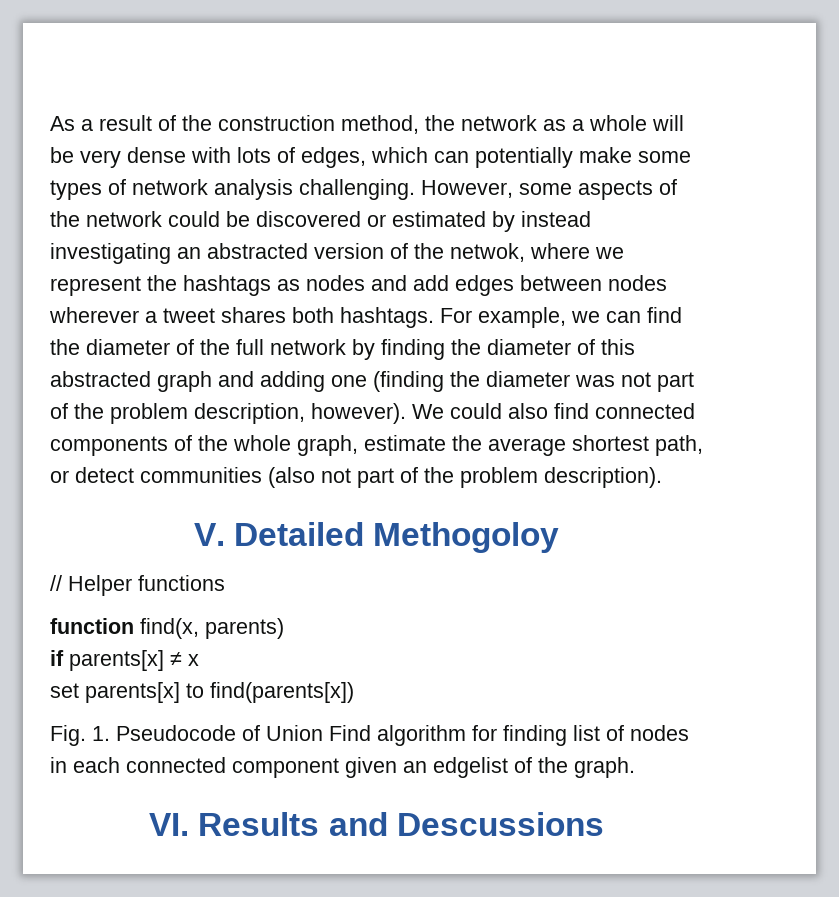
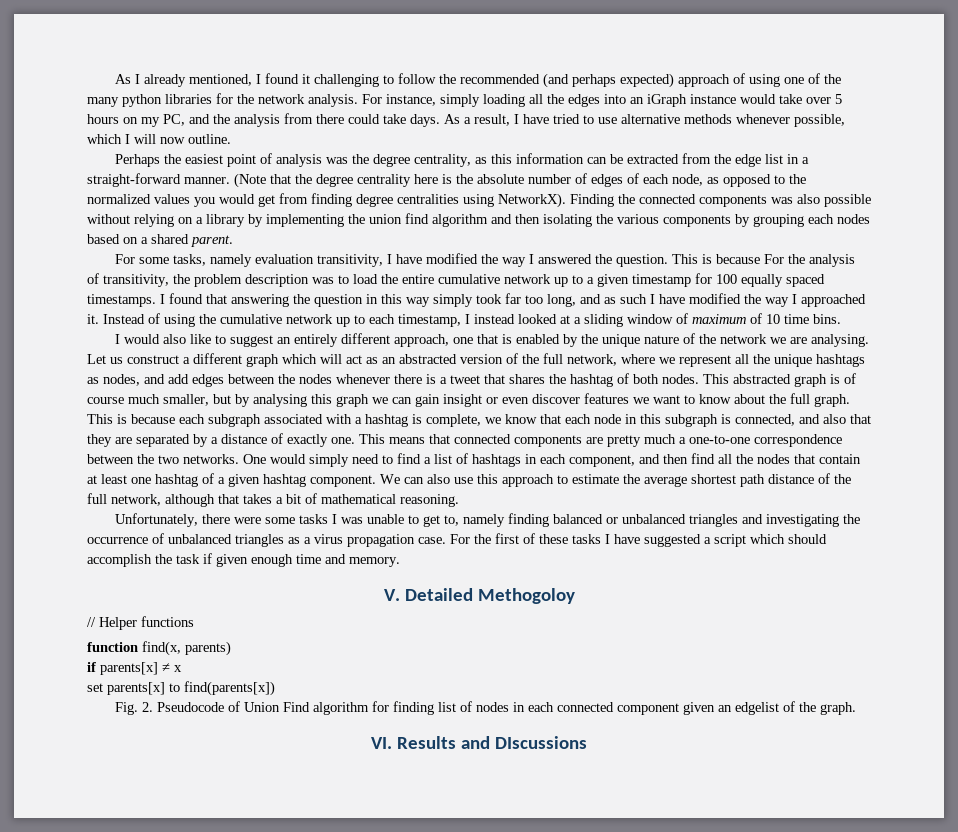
- As a result of the construction method, the network as a whole will be very dense with lots of edges, which can potentially make some types of network analysis challenging. However, some aspects of the network could be discovered or estimated by instead investigating an abstracted version of the netwok, where we represent the hashtags as nodes and add edges between nodes wherever a tweet shares both hashtags. For example, we can find the diameter of the full network by finding the diameter of this abstracted graph and adding one (finding the diameter was not part of the problem description, however). We could also find connected components of the whole graph, estimate the average shortest path, or detect communities (also not part of the problem description).
+ As I already mentioned, I found it challenging to follow the recommended (and perhaps expected) approach of using one of the many python libraries for the network analysis. For instance, simply loading all the edges into an iGraph instance would take over 5 hours on my PC, and the analysis from there could take days. As a result, I have tried to use alternative methods whenever possible, which I will now outline.
+ Perhaps the easiest point of analysis was the degree centrality, as this information can be extracted from the edge list in a straight-forward manner. (Note that the degree centrality here is the absolute number of edges of each node, as opposed to the normalized values you would get from finding degree centralities using NetworkX). Finding the connected components was also possible without relying on a library by implementing the union find algorithm and then isolating the various components by grouping each nodes based on a shared parent.
+ For some tasks, namely evaluation transitivity, I have modified the way I answered the question. This is because For the analysis of transitivity, the problem description was to load the entire cumulative network up to a given timestamp for 100 equally spaced timestamps. I found that answering the question in this way simply took far too long, and as such I have modified the way I approached it. Instead of using the cumulative network up to each timestamp, I instead looked at a sliding window of maximum of 10 time bins.
+ I would also like to suggest an entirely different approach, one that is enabled by the unique nature of the network we are analysing. Let us construct a different graph which will act as an abstracted version of the full network, where we represent all the unique hashtags as nodes, and add edges between the nodes whenever there is a tweet that shares the hashtag of both nodes. This abstracted graph is of course much smaller, but by analysing this graph we can gain insight or even discover features we want to know about the full graph. This is because each subgraph associated with a hashtag is complete, we know that each node in this subgraph is connected, and also that they are separated by a distance of exactly one. This means that connected components are pretty much a one-to-one correspondence between the two networks. One would simply need to find a list of hashtags in each component, and then find all the nodes that contain at least one hashtag of a given hashtag component. We can also use this approach to estimate the average shortest path distance of the full network, although that takes a bit of mathematical reasoning.
+ Unfortunately, there were some tasks I was unable to get to, namely finding balanced or unbalanced triangles and investigating the occurrence of unbalanced triangles as a virus propagation case. For the first of these tasks I have suggested a script which should accomplish the task if given enough time and memory.
- Fig. 1. Pseudocode of Union Find algorithm for finding list of nodes in each connected component given an edgelist of the graph.
+ Fig. 2. Pseudocode of Union Find algorithm for finding list of nodes in each connected component given an edgelist of the graph.
- VI. Results and Descussions
+ VI. Results and DIscussions

